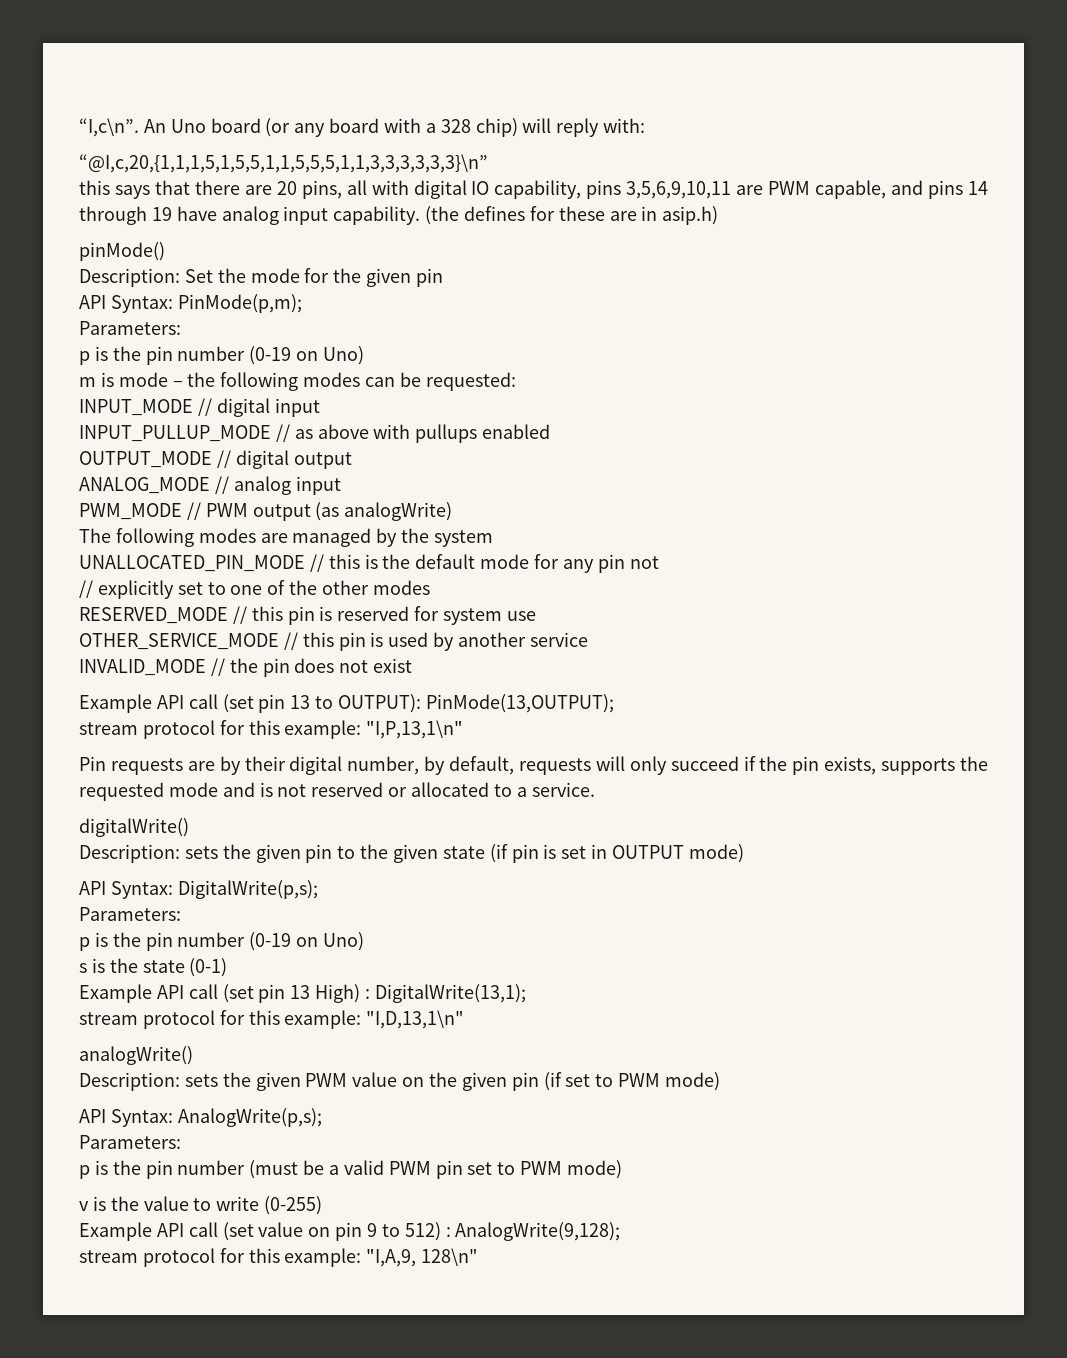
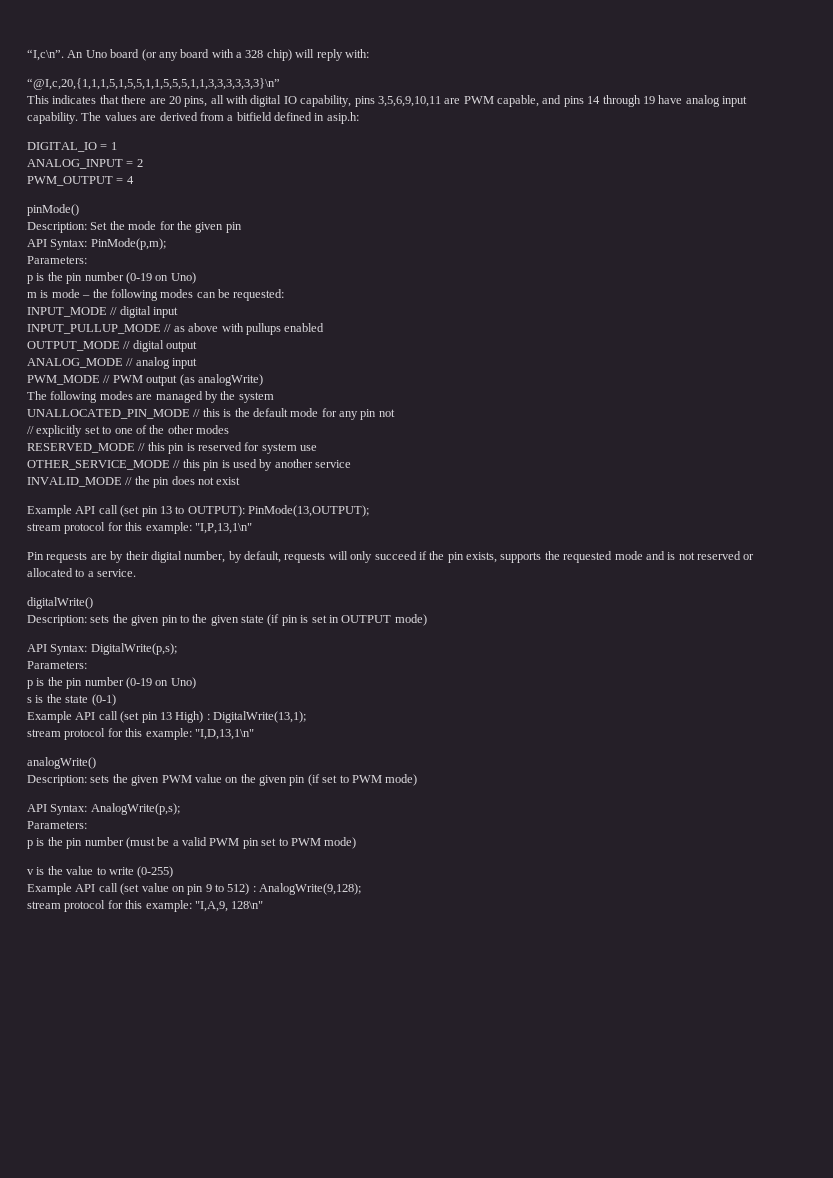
- this says that there are 20 pins, all with digital IO capability, pins 3,5,6,9,10,11 are PWM capable, and pins 14 through 19 have analog input capability.
+ This indicates that there are 20 pins, all with digital IO capability, pins 3,5,6,9,10,11 are PWM capable, and pins 14 through 19 have analog input capability.
- (the defines for these are in asip.h)
+ The values are derived from a bitfield defined in asip.h:
+ DIGITAL_IO = 1
+ ANALOG_INPUT = 2
+ PWM_OUTPUT = 4

